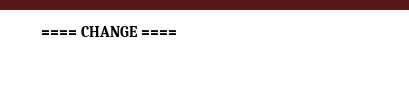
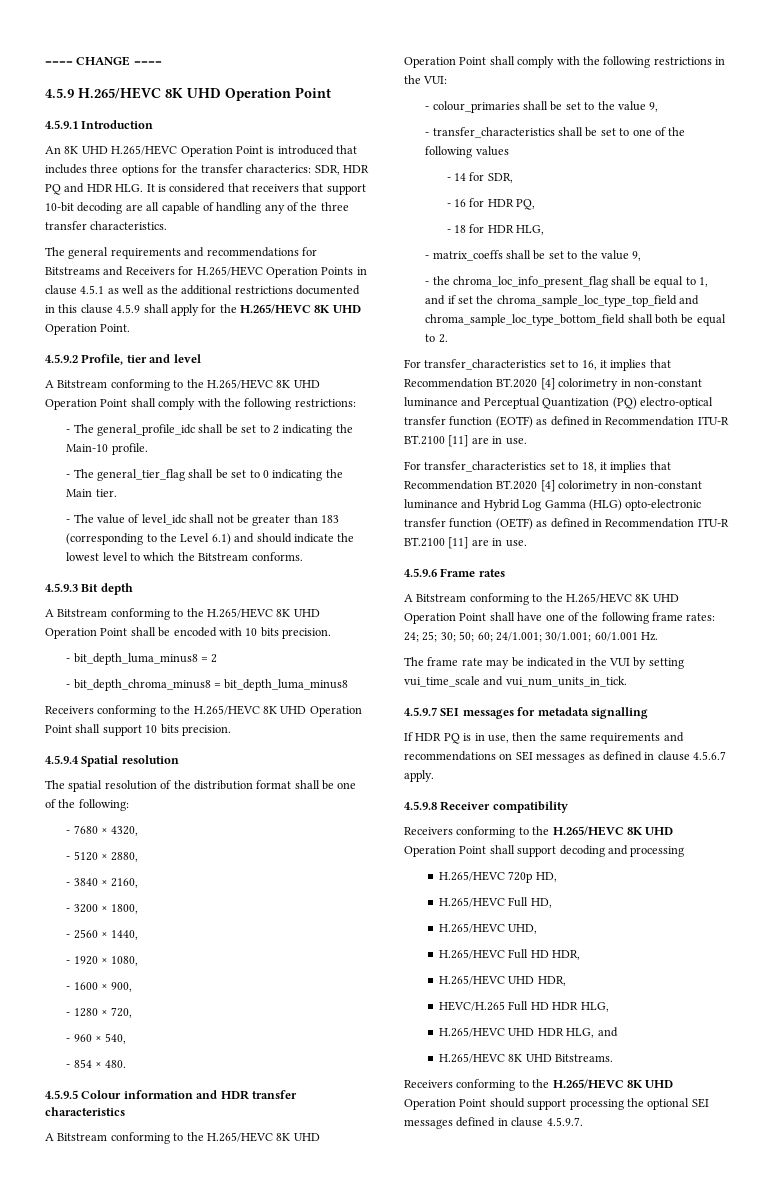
+ 4.5.9 H.265/HEVC 8K UHD Operation Point
+ 4.5.9.1 Introduction
+ An 8K UHD H.265/HEVC Operation Point is introduced that includes three options for the transfer characterics: SDR, HDR PQ and HDR HLG. It is considered that receivers that support 10-bit decoding are all capable of handling any of the three transfer characteristics.
+ The general requirements and recommendations for Bitstreams and Receivers for H.265/HEVC Operation Points in clause 4.5.1 as well as the additional restrictions documented in this clause 4.5.9 shall apply for the H.265/HEVC 8K UHD Operation Point.
+ 4.5.9.2 Profile, tier and level
+ A Bitstream conforming to the H.265/HEVC 8K UHD Operation Point shall comply with the following restrictions:
+ - The general_profile_idc shall be set to 2 indicating the Main-10 profile.
+ - The general_tier_flag shall be set to 0 indicating the Main tier.
+ - The value of level_idc shall not be greater than 183 (corresponding to the Level 6.1) and should indicate the lowest level to which the Bitstream conforms.
+ 4.5.9.3 Bit depth
+ A Bitstream conforming to the H.265/HEVC 8K UHD Operation Point shall be encoded with 10 bits precision.
+ - bit_depth_luma_minus8 = 2
+ - bit_depth_chroma_minus8 = bit_depth_luma_minus8
+ Receivers conforming to the H.265/HEVC 8K UHD Operation Point shall support 10 bits precision.
+ 4.5.9.4 Spatial resolution
+ The spatial resolution of the distribution format shall be one of the following:
+ - 7680 × 4320,
+ - 5120 × 2880,
+ - 3840 × 2160,
+ - 3200 × 1800,
+ - 2560 × 1440,
+ - 1920 × 1080,
+ - 1600 × 900,
+ - 1280 × 720,
+ - 960 × 540,
+ - 854 × 480.
+ 4.5.9.5 Colour information and HDR transfer characteristics
+ A Bitstream conforming to the H.265/HEVC 8K UHD Operation Point shall comply with the following restrictions in the VUI:
+ - colour_primaries shall be set to the value 9,
+ - transfer_characteristics shall be set to one of the following values
+ - 14 for SDR,
+ - 16 for HDR PQ,
+ - 18 for HDR HLG,
+ - matrix_coeffs shall be set to the value 9,
+ - the chroma_loc_info_present_flag shall be equal to 1, and if set the chroma_sample_loc_type_top_field and chroma_sample_loc_type_bottom_field shall both be equal to 2.
+ For transfer_characteristics set to 16, it implies that Recommendation BT.2020 [4] colorimetry in non-constant luminance and Perceptual Quantization (PQ) electro-optical transfer function (EOTF) as defined in Recommendation ITU-R BT.2100 [11] are in use.
+ For transfer_characteristics set to 18, it implies that Recommendation BT.2020 [4] colorimetry in non-constant luminance and Hybrid Log Gamma (HLG) opto-electronic transfer function (OETF) as defined in Recommendation ITU-R BT.2100 [11] are in use.
+ 4.5.9.6 Frame rates
+ A Bitstream conforming to the H.265/HEVC 8K UHD Operation Point shall have one of the following frame rates: 24; 25; 30; 50; 60; 24/1.001; 30/1.001; 60/1.001 Hz.
+ The frame rate may be indicated in the VUI by setting vui_time_scale and vui_num_units_in_tick.
+ 4.5.9.7 SEI messages for metadata signalling
+ If HDR PQ is in use, then the same requirements and recommendations on SEI messages as defined in clause 4.5.6.7 apply.
+ 4.5.9.8 Receiver compatibility
+ Receivers conforming to the H.265/HEVC 8K UHD Operation Point shall support decoding and processing
+ H.265/HEVC 720p HD,
+ H.265/HEVC Full HD,
+ H.265/HEVC UHD,
+ H.265/HEVC Full HD HDR,
+ H.265/HEVC UHD HDR,
+ HEVC/H.265 Full HD HDR HLG,
+ H.265/HEVC UHD HDR HLG, and
+ H.265/HEVC 8K UHD Bitstreams.
+ Receivers conforming to the H.265/HEVC 8K UHD Operation Point should support processing the optional SEI messages defined in clause 4.5.9.7.

